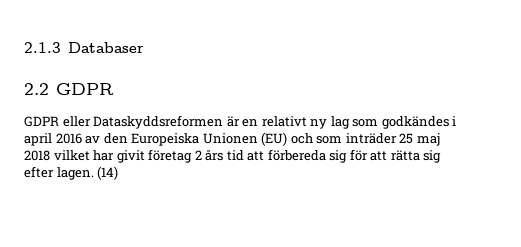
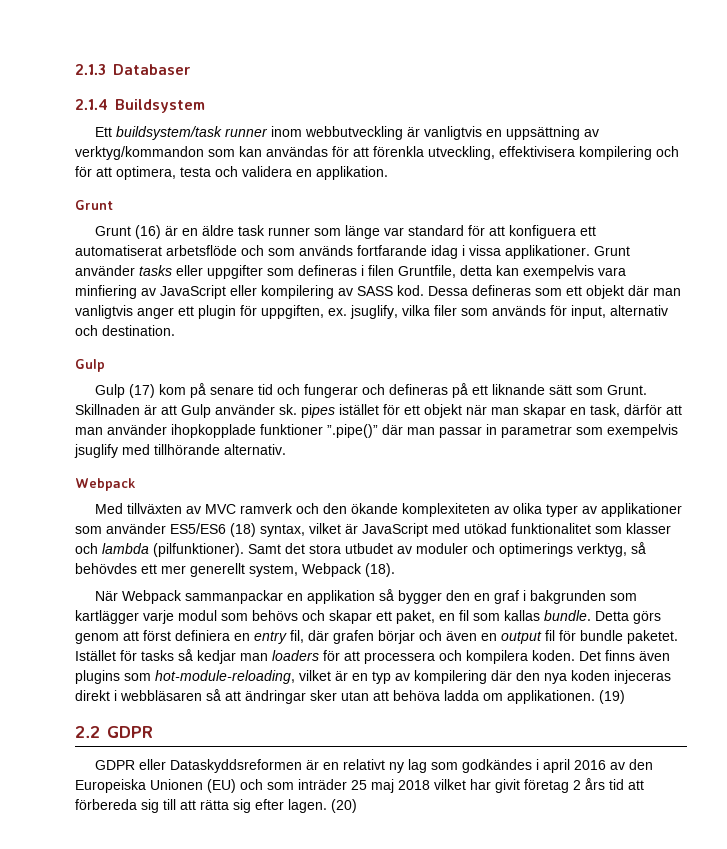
+ 2.1.4 Buildsystem
+ Ett buildsystem/task runner inom webbutveckling är vanligtvis en uppsättning av verktyg/kommandon som kan användas för att förenkla utveckling, effektivisera kompilering och för att optimera, testa och validera en applikation.
+ Grunt
+ Grunt (16) är en äldre task runner som länge var standard för att konfiguera ett automatiserat arbetsflöde och som används fortfarande idag i vissa applikationer. Grunt använder tasks eller uppgifter som defineras i filen Gruntfile, detta kan exempelvis vara minfiering av JavaScript eller kompilering av SASS kod. Dessa defineras som ett objekt där man vanligtvis anger ett plugin för uppgiften, ex. jsuglify, vilka filer som används för input, alternativ och destination.
+ Gulp
+ Gulp (17) kom på senare tid och fungerar och defineras på ett liknande sätt som Grunt. Skillnaden är att Gulp använder sk. pipes istället för ett objekt när man skapar en task, därför att man använder ihopkopplade funktioner ”.pipe()” där man passar in parametrar som exempelvis jsuglify med tillhörande alternativ.
+ Webpack
+ Med tillväxten av MVC ramverk och den ökande komplexiteten av olika typer av applikationer som använder ES5/ES6 (18) syntax, vilket är JavaScript med utökad funktionalitet som klasser och lambda (pilfunktioner). Samt det stora utbudet av moduler och optimerings verktyg, så behövdes ett mer generellt system, Webpack (18).
+ När Webpack sammanpackar en applikation så bygger den en graf i bakgrunden som kartlägger varje modul som behövs och skapar ett paket, en fil som kallas bundle. Detta görs genom att först definiera en entry fil, där grafen börjar och även en output fil för bundle paketet. Istället för tasks så kedjar man loaders för att processera och kompilera koden. Det finns även plugins som hot-module-reloading, vilket är en typ av kompilering där den nya koden injeceras direkt i webbläsaren så att ändringar sker utan att behöva ladda om applikationen. (19)
- GDPR eller Dataskyddsreformen är en relativt ny lag som godkändes i april 2016 av den Europeiska Unionen (EU) och som inträder 25 maj 2018 vilket har givit företag 2 års tid att förbereda sig för att rätta sig efter lagen.
+ GDPR eller Dataskyddsreformen är en relativt ny lag som godkändes i april 2016 av den Europeiska Unionen (EU) och som inträder 25 maj 2018 vilket har givit företag 2 års tid att förbereda sig till att rätta sig efter lagen.
- (14)
+ (20)

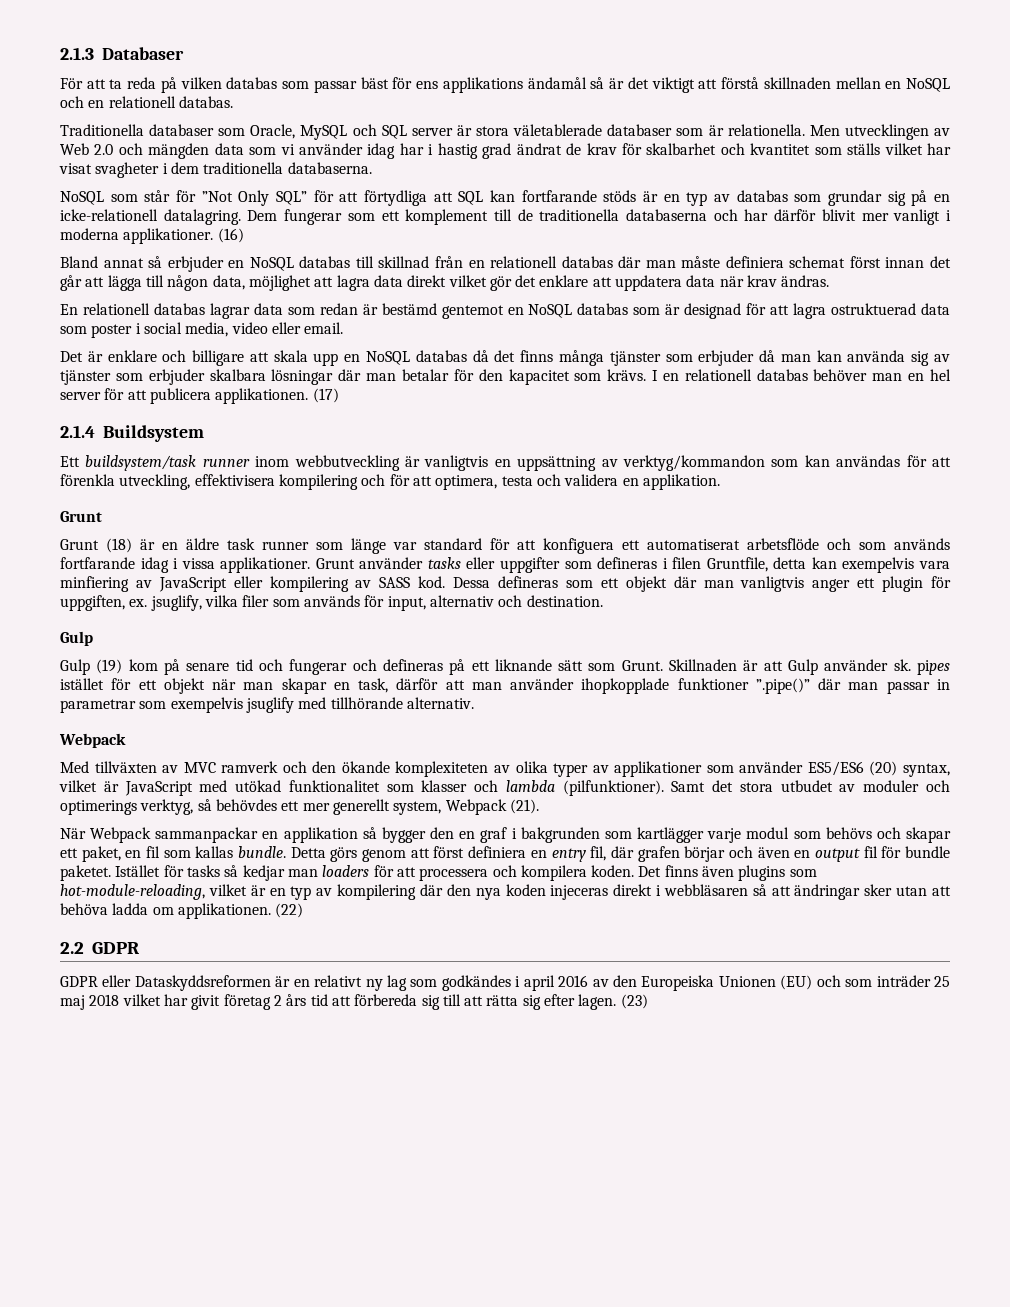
+ För att ta reda på vilken databas som passar bäst för ens applikations ändamål så är det viktigt att förstå skillnaden mellan en NoSQL och en relationell databas.
+ Traditionella databaser som Oracle, MySQL och SQL server är stora väletablerade databaser som är relationella. Men utvecklingen av Web 2.0 och mängden data som vi använder idag har i hastig grad ändrat de krav för skalbarhet och kvantitet som ställs vilket har visat svagheter i dem traditionella databaserna.
+ NoSQL som står för ”Not Only SQL” för att förtydliga att SQL kan fortfarande stöds är en typ av databas som grundar sig på en icke-relationell datalagring. Dem fungerar som ett komplement till de traditionella databaserna och har därför blivit mer vanligt i moderna applikationer. (16)
+ Bland annat så erbjuder en NoSQL databas till skillnad från en relationell databas där man måste definiera schemat först innan det går att lägga till någon data, möjlighet att lagra data direkt vilket gör det enklare att uppdatera data när krav ändras.
+ En relationell databas lagrar data som redan är bestämd gentemot en NoSQL databas som är designad för att lagra ostruktuerad data som poster i social media, video eller email.
+ Det är enklare och billigare att skala upp en NoSQL databas då det finns många tjänster som erbjuder då man kan använda sig av tjänster som erbjuder skalbara lösningar där man betalar för den kapacitet som krävs. I en relationell databas behöver man en hel server för att publicera applikationen. (17)
- Grunt (16) är en äldre task runner som länge var standard för att konfiguera ett automatiserat arbetsflöde och som används fortfarande idag i vissa applikationer.
+ Grunt (18) är en äldre task runner som länge var standard för att konfiguera ett automatiserat arbetsflöde och som används fortfarande idag i vissa applikationer.
- Gulp (17) kom på senare tid och fungerar och defineras på ett liknande sätt som Grunt.
+ Gulp (19) kom på senare tid och fungerar och defineras på ett liknande sätt som Grunt.
- Med tillväxten av MVC ramverk och den ökande komplexiteten av olika typer av applikationer som använder ES5/ES6 (18) syntax, vilket är JavaScript med utökad funktionalitet som klasser och lambda (pilfunktioner).
+ Med tillväxten av MVC ramverk och den ökande komplexiteten av olika typer av applikationer som använder ES5/ES6 (20) syntax, vilket är JavaScript med utökad funktionalitet som klasser och lambda (pilfunktioner).
- Samt det stora utbudet av moduler och optimerings verktyg, så behövdes ett mer generellt system, Webpack (18).
+ Samt det stora utbudet av moduler och optimerings verktyg, så behövdes ett mer generellt system, Webpack (21).
- (19)
+ (22)
- (20)
+ (23)

